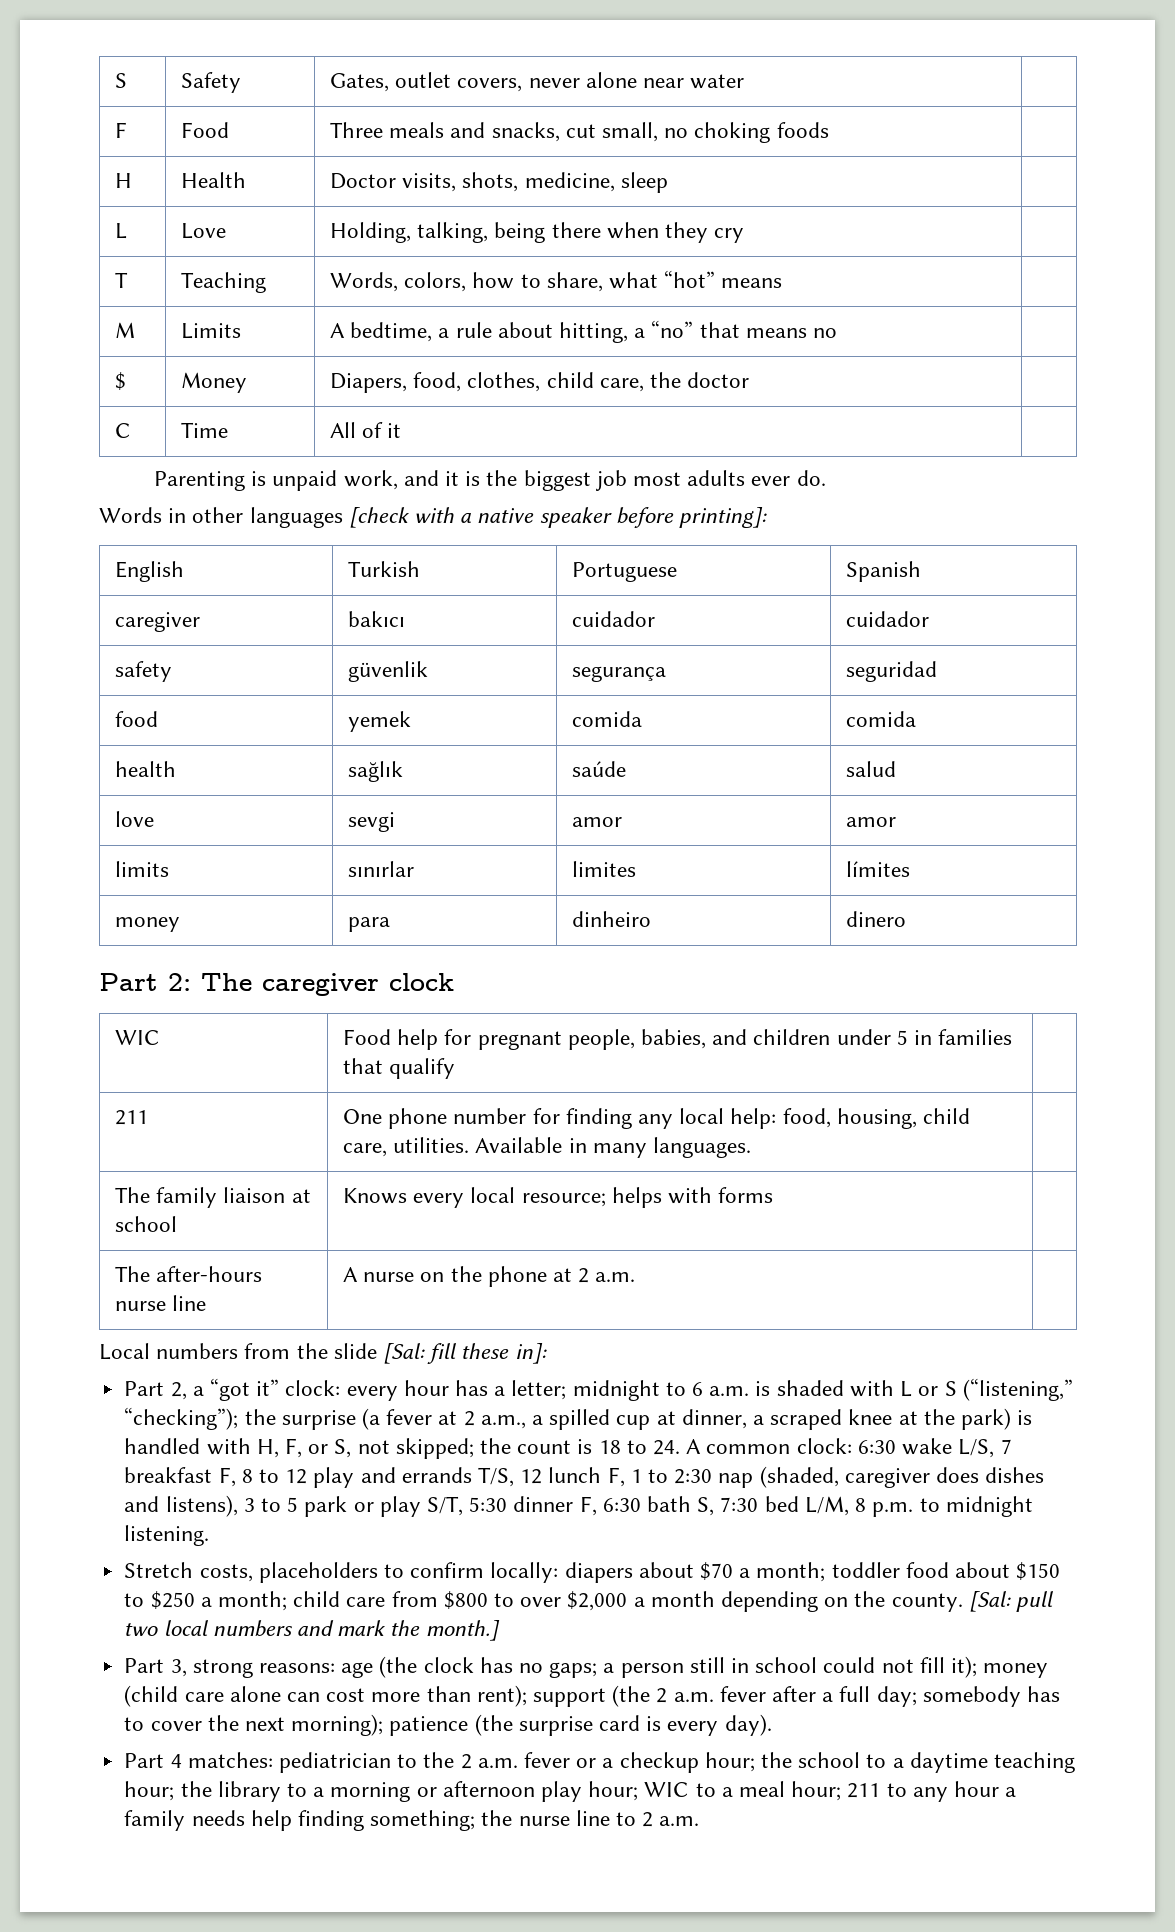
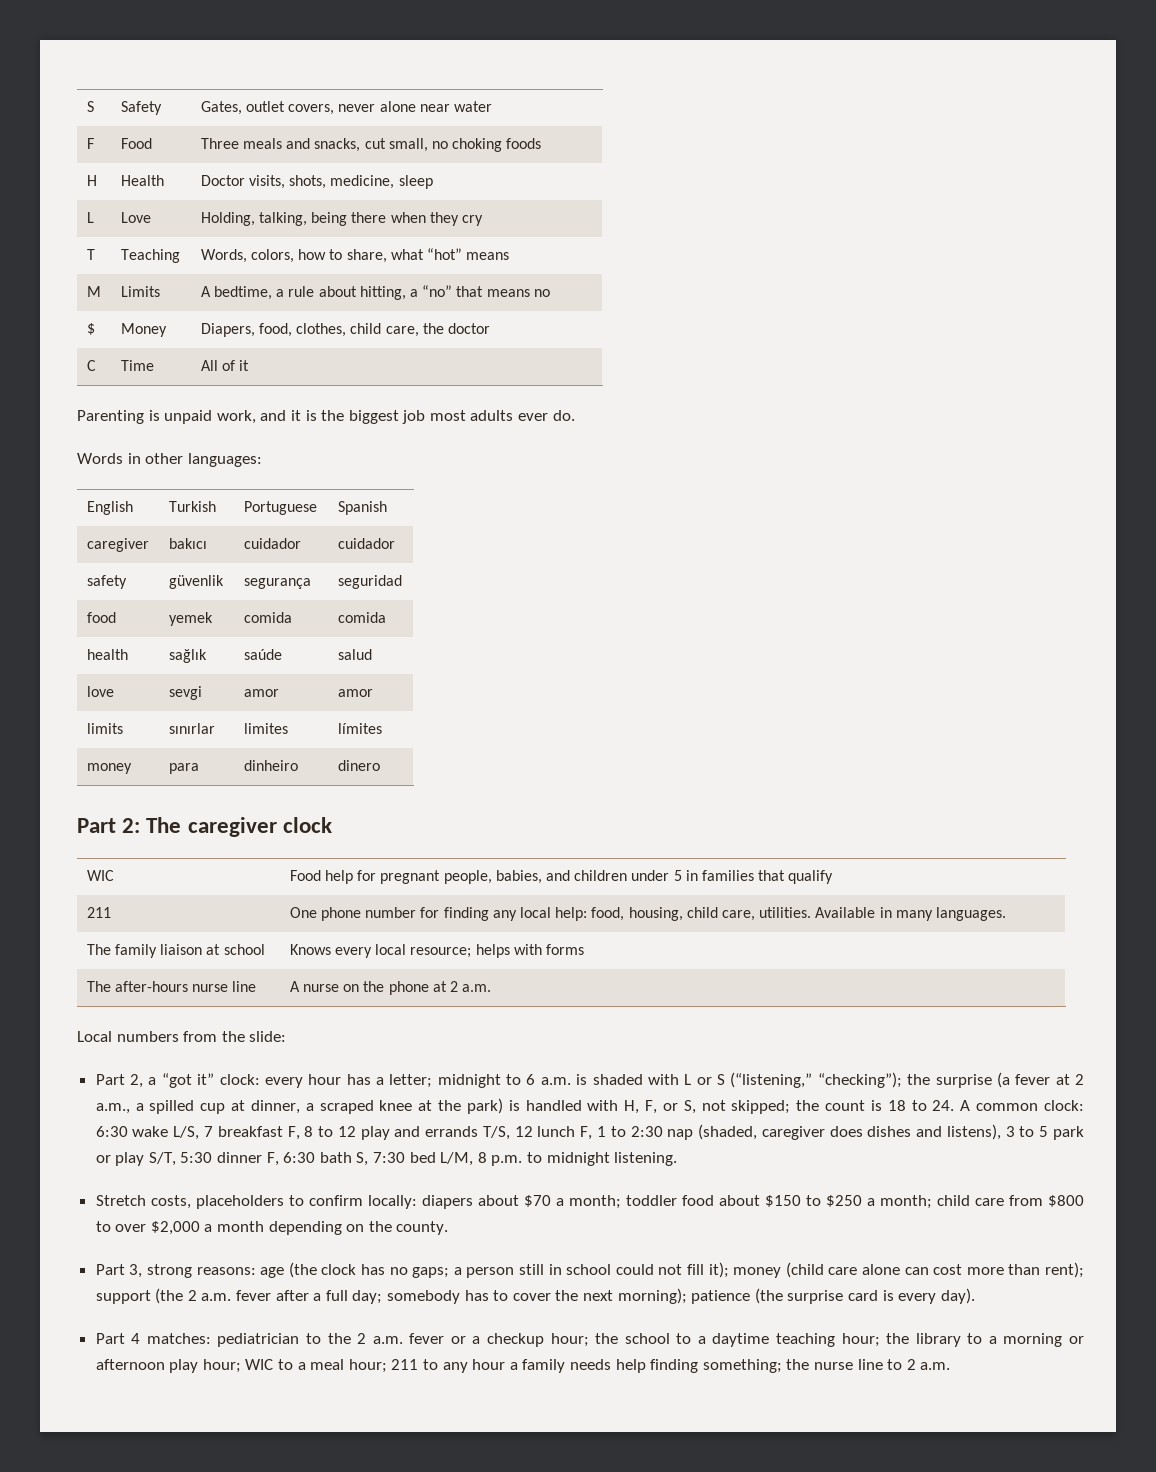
- Words in other languages [check with a native speaker before printing]:
+ Words in other languages:
- Local numbers from the slide [Sal: fill these in]:
+ Local numbers from the slide:
- [Sal: pull two local numbers and mark the month.]

